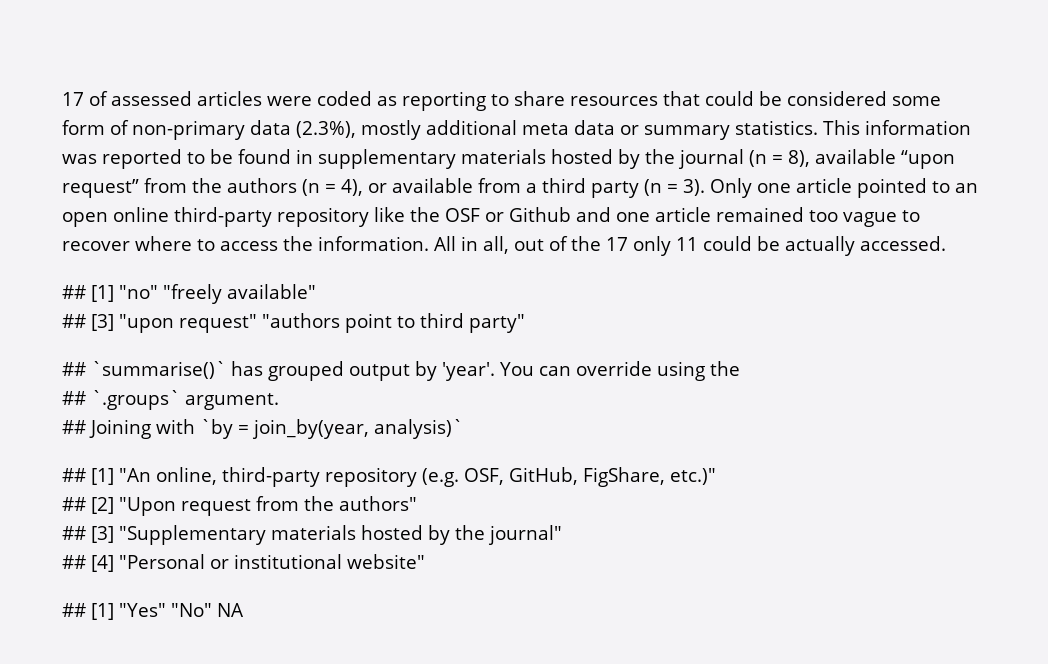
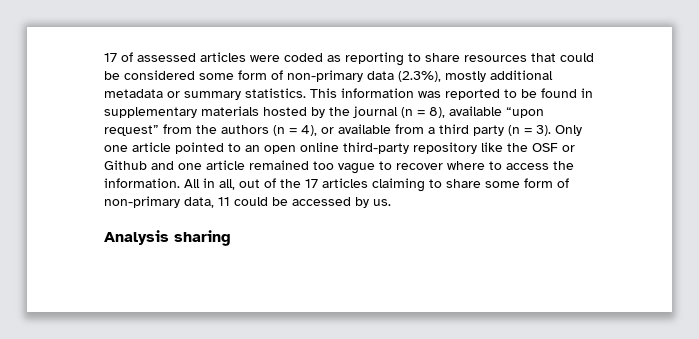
- 17 of assessed articles were coded as reporting to share resources that could be considered some form of non-primary data (2.3%), mostly additional meta data or summary statistics.
+ 17 of assessed articles were coded as reporting to share resources that could be considered some form of non-primary data (2.3%), mostly additional metadata or summary statistics.
- All in all, out of the 17 only 11 could be actually accessed.
- ## [1] "no" "freely available"
- ## [3] "upon request" "authors point to third party"
- ## `summarise()` has grouped output by 'year'. You can override using the
- ## `.groups` argument.
- ## Joining with `by = join_by(year, analysis)`
- ## [1] "An online, third-party repository (e.g. OSF, GitHub, FigShare, etc.)"
- ## [2] "Upon request from the authors"
- ## [3] "Supplementary materials hosted by the journal"
- ## [4] "Personal or institutional website"
- ## [1] "Yes" "No" NA
+ All in all, out of the 17 articles claiming to share some form of non-primary data, 11 could be accessed by us.
+ Analysis sharing

